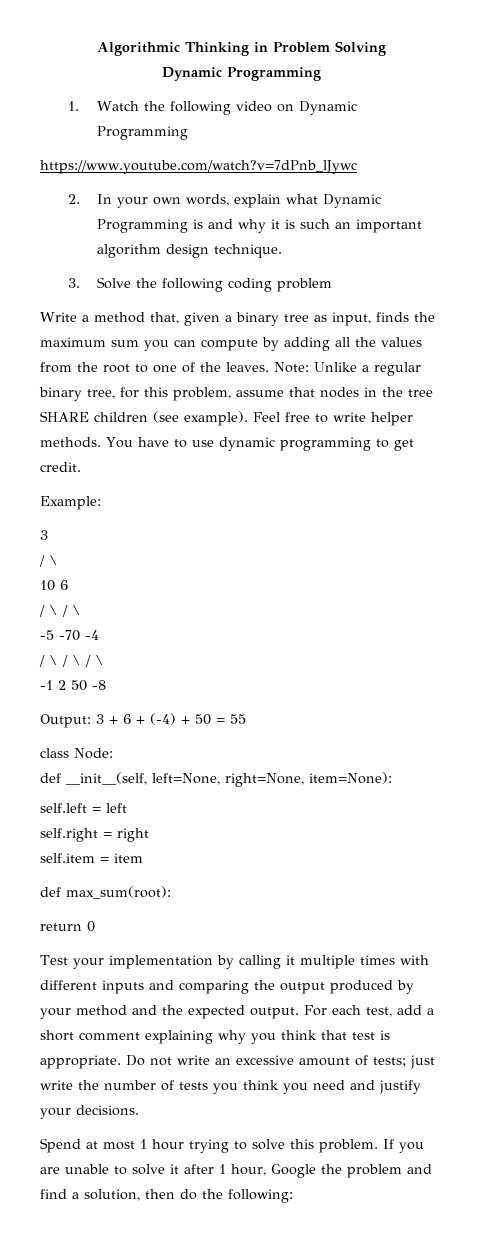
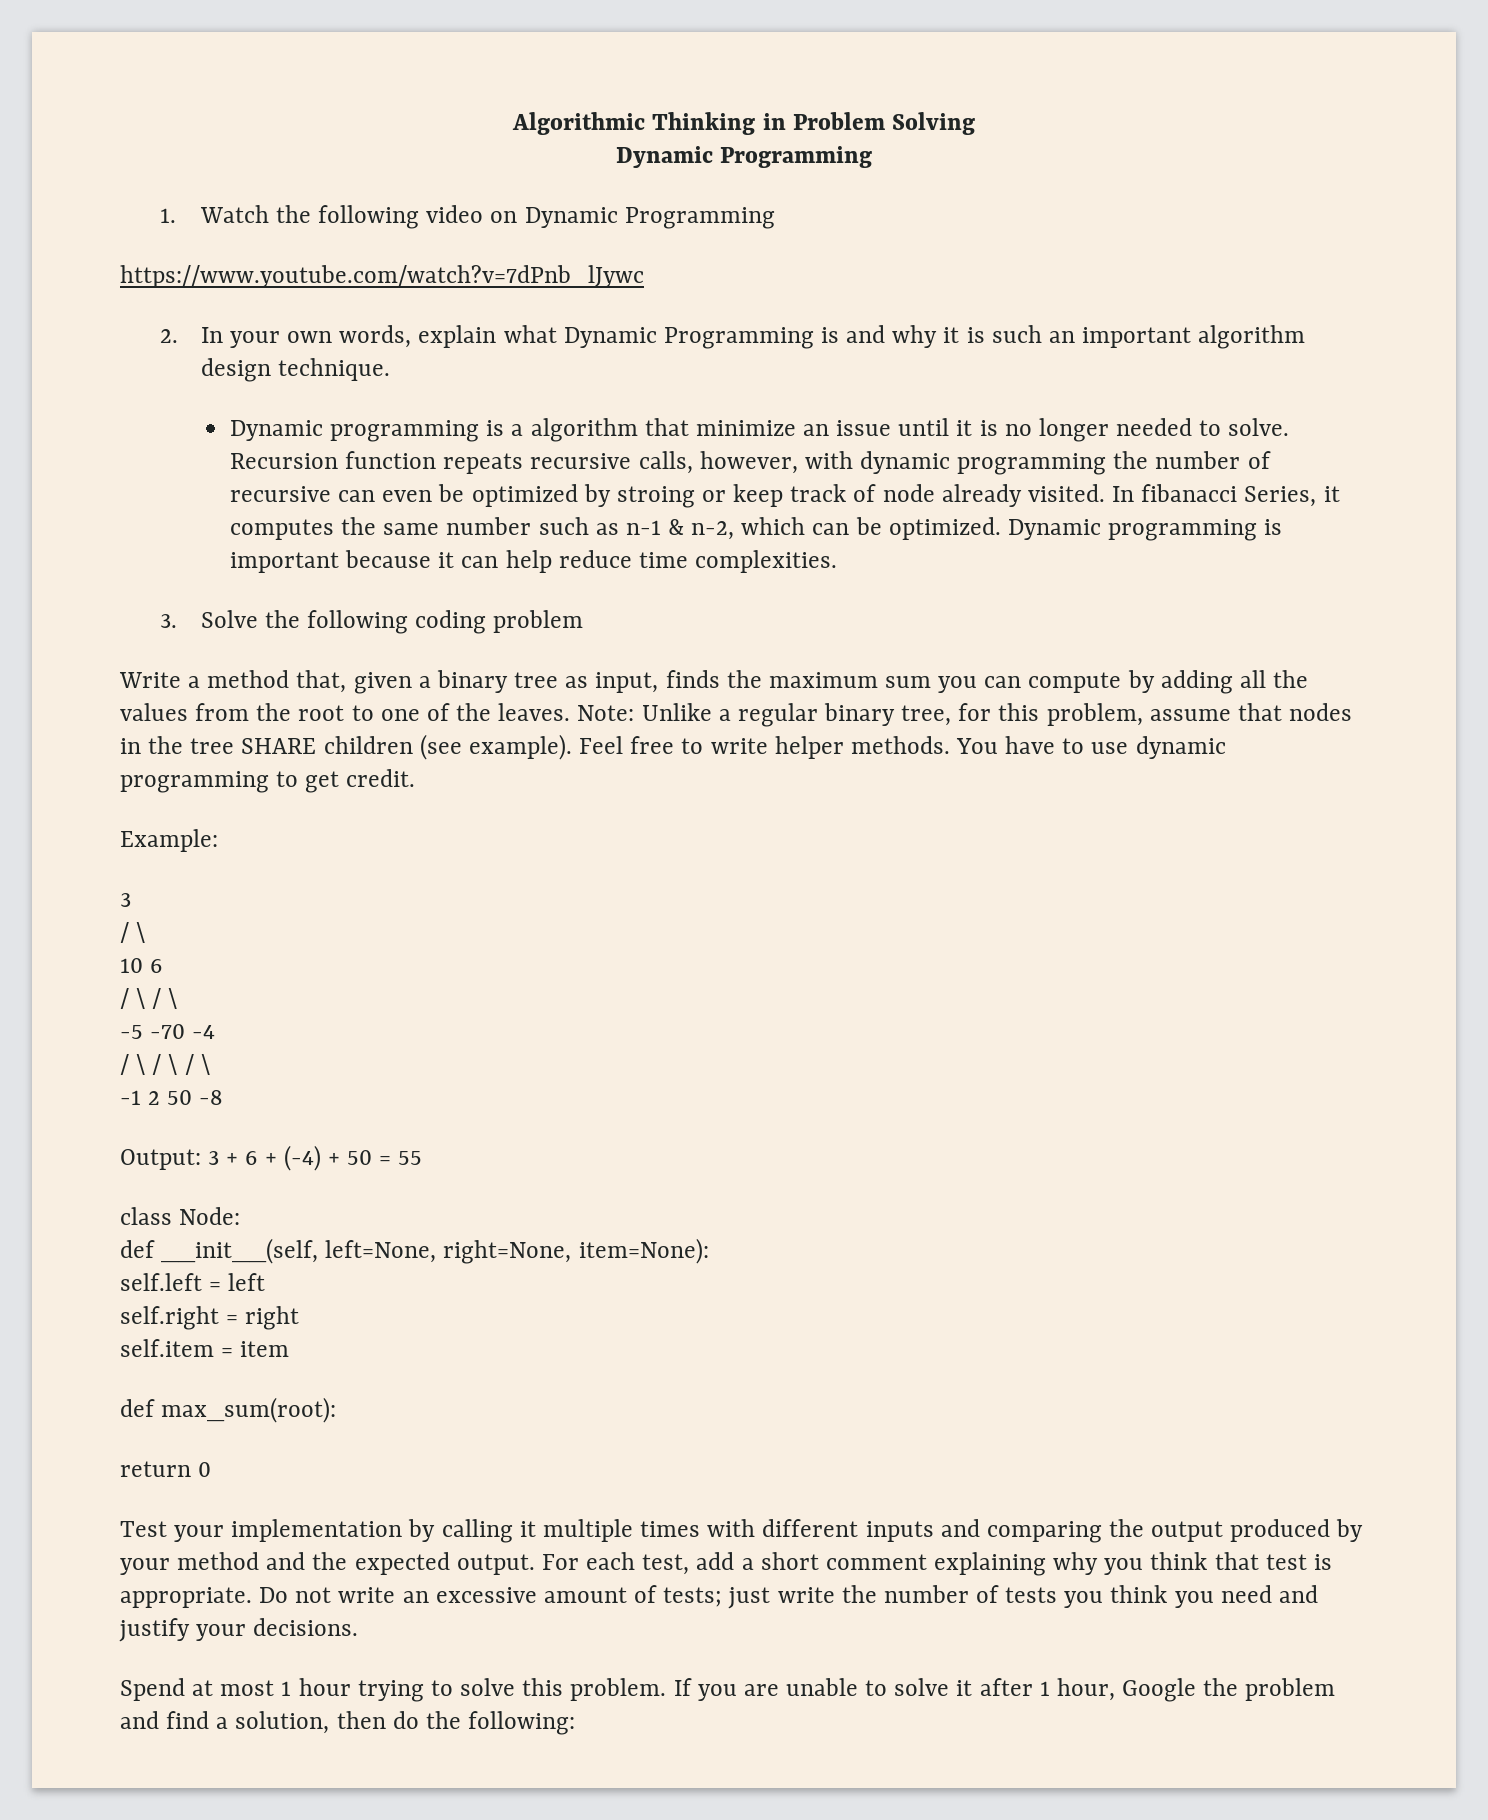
+ Dynamic programming is a algorithm that minimize an issue until it is no longer needed to solve. Recursion function repeats recursive calls, however, with dynamic programming the number of recursive can even be optimized by stroing or keep track of node already visited. In fibanacci Series, it computes the same number such as n-1 & n-2, which can be optimized. Dynamic programming is important because it can help reduce time complexities.

